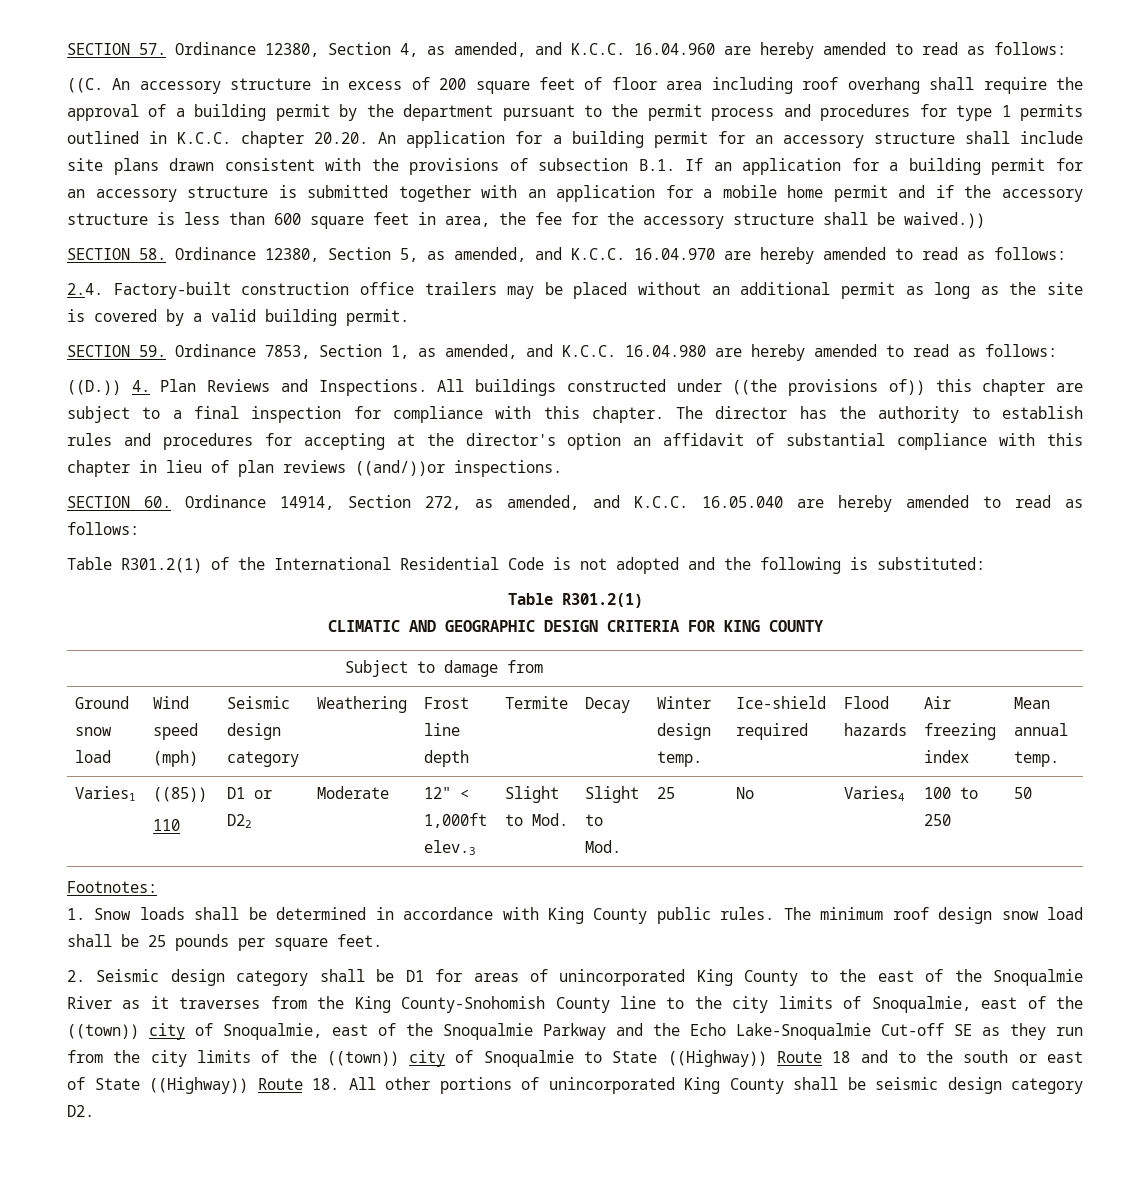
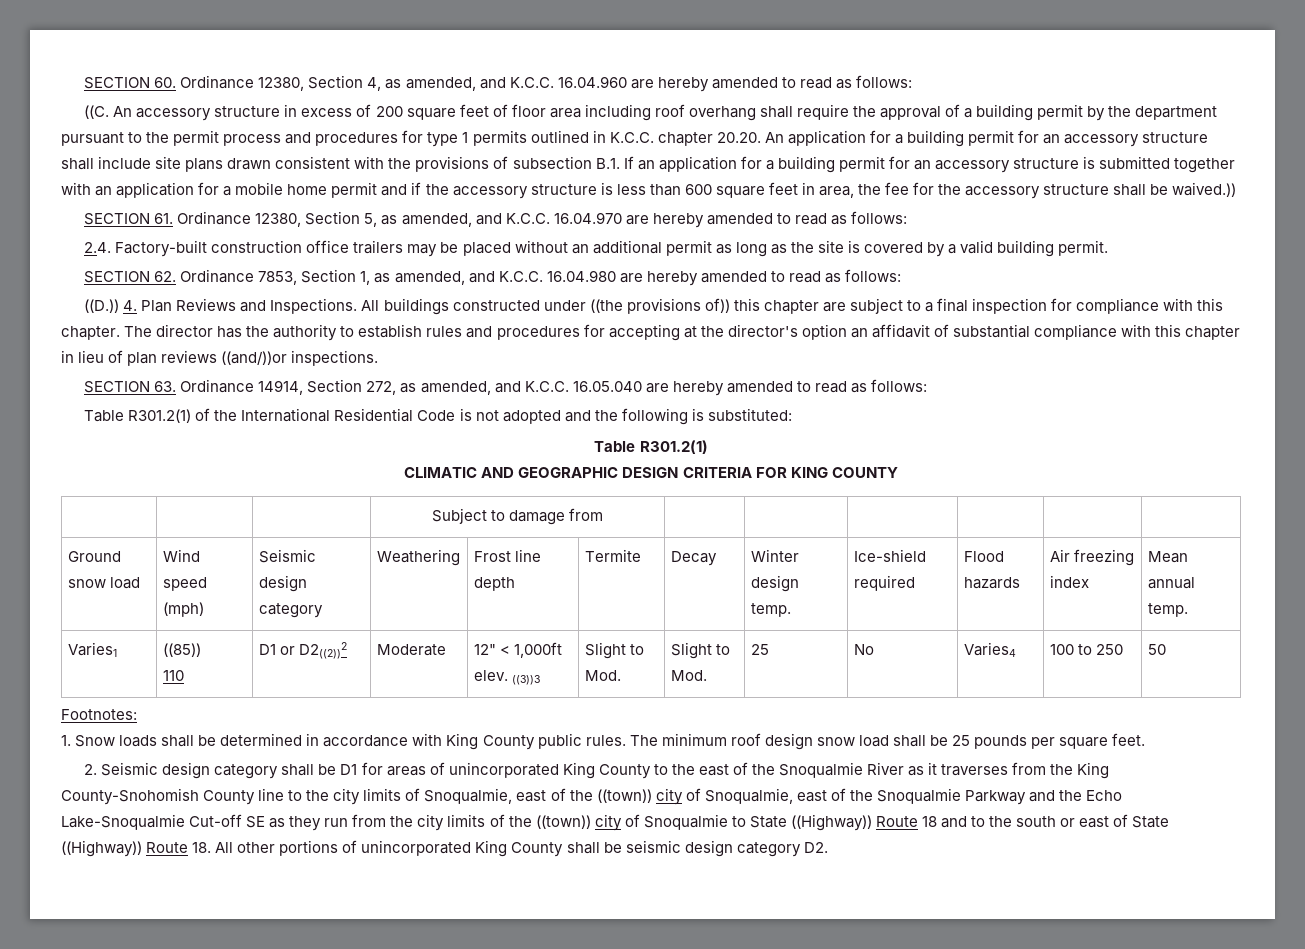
- SECTION 57. Ordinance 12380, Section 4, as amended, and K.C.C. 16.04.960 are hereby amended to read as follows:
+ SECTION 60. Ordinance 12380, Section 4, as amended, and K.C.C. 16.04.960 are hereby amended to read as follows:
- SECTION 58. Ordinance 12380, Section 5, as amended, and K.C.C. 16.04.970 are hereby amended to read as follows:
+ SECTION 61. Ordinance 12380, Section 5, as amended, and K.C.C. 16.04.970 are hereby amended to read as follows:
- SECTION 59. Ordinance 7853, Section 1, as amended, and K.C.C. 16.04.980 are hereby amended to read as follows:
+ SECTION 62. Ordinance 7853, Section 1, as amended, and K.C.C. 16.04.980 are hereby amended to read as follows:
- SECTION 60. Ordinance 14914, Section 272, as amended, and K.C.C. 16.05.040 are hereby amended to read as follows:
+ SECTION 63. Ordinance 14914, Section 272, as amended, and K.C.C. 16.05.040 are hereby amended to read as follows:
  Varies1 | ((85))
- 110 | D1 or D22 | Moderate | 12" < 1,000ft elev.3 | Slight to Mod. | Slight to Mod. | 25 | No | Varies4 | 100 to 250 | 50
+ 110 | D1 or D2((2))2 | Moderate | 12" < 1,000ft elev. ((3))3 | Slight to Mod. | Slight to Mod. | 25 | No | Varies4 | 100 to 250 | 50

